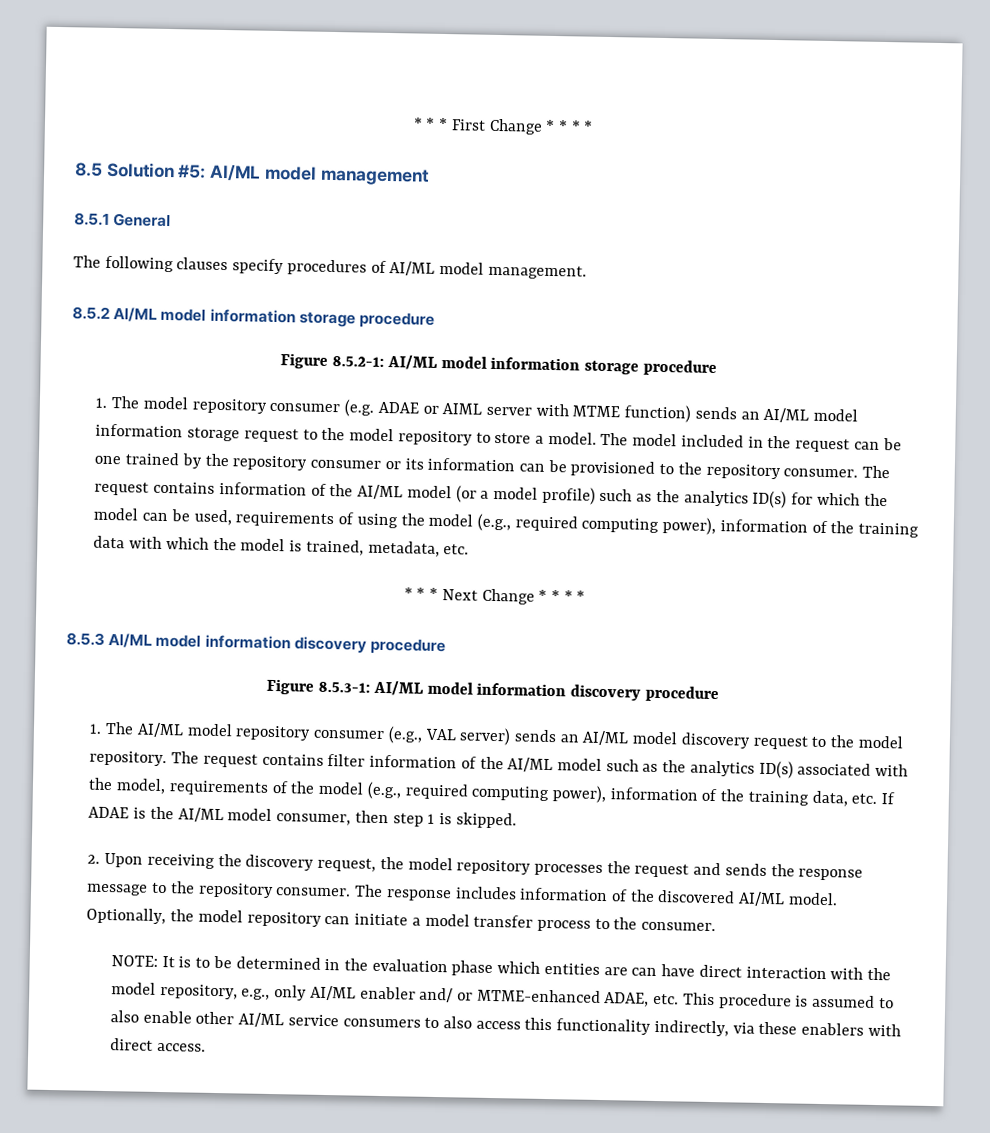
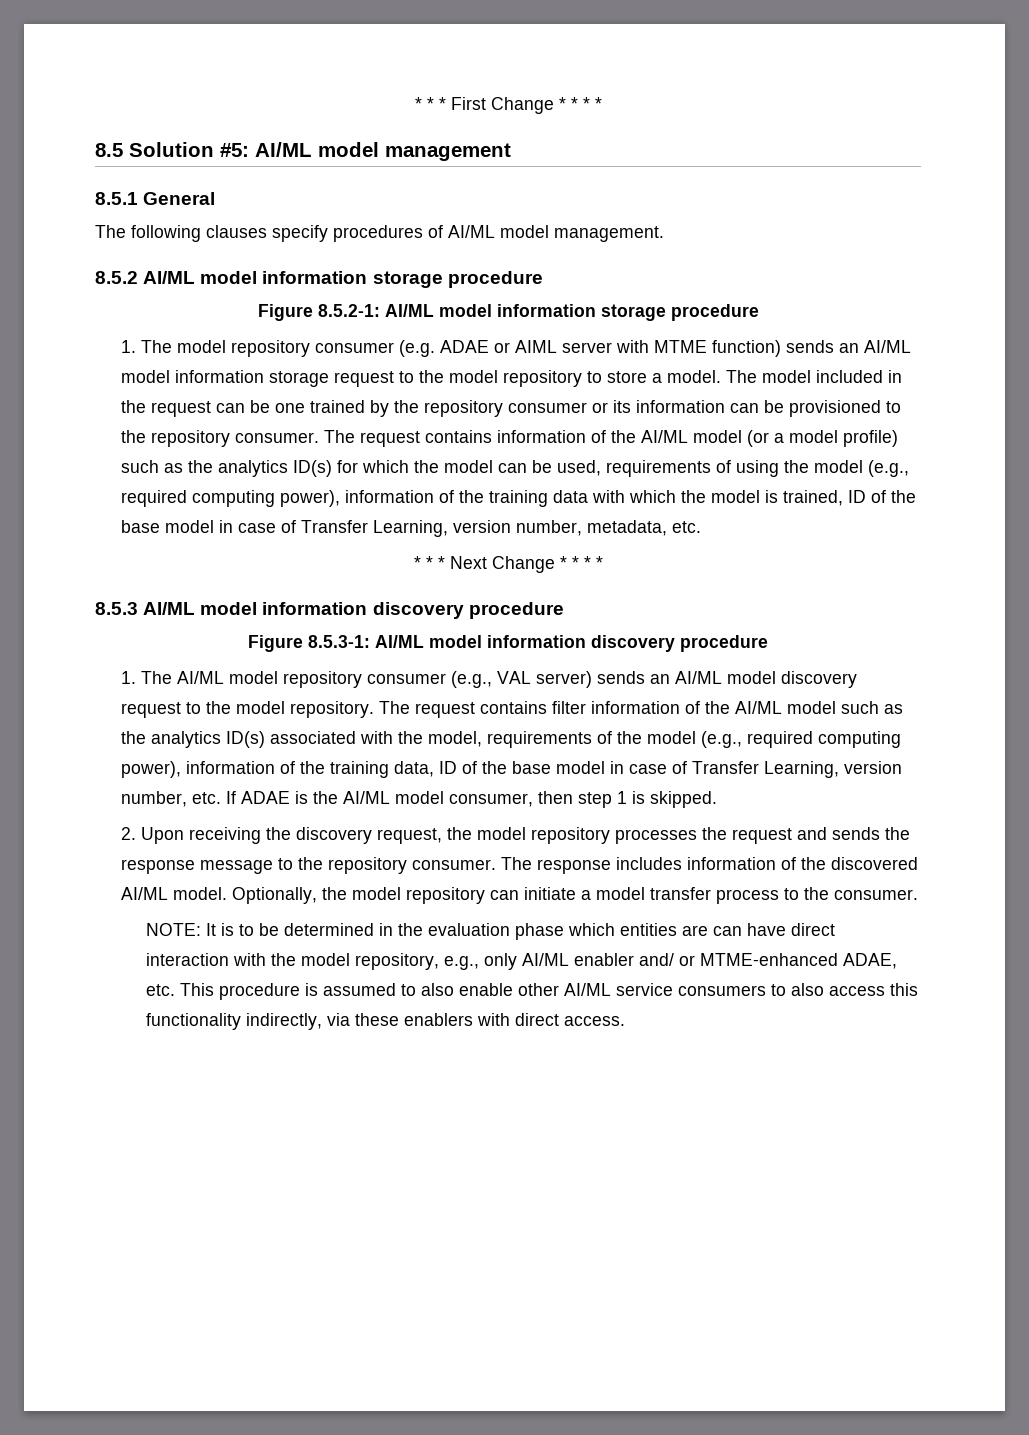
- The request contains information of the AI/ML model (or a model profile) such as the analytics ID(s) for which the model can be used, requirements of using the model (e.g., required computing power), information of the training data with which the model is trained, metadata, etc.
+ The request contains information of the AI/ML model (or a model profile) such as the analytics ID(s) for which the model can be used, requirements of using the model (e.g., required computing power), information of the training data with which the model is trained, ID of the base model in case of Transfer Learning, version number, metadata, etc.
- The request contains filter information of the AI/ML model such as the analytics ID(s) associated with the model, requirements of the model (e.g., required computing power), information of the training data, etc. If ADAE is the AI/ML model consumer, then step 1 is skipped.
+ The request contains filter information of the AI/ML model such as the analytics ID(s) associated with the model, requirements of the model (e.g., required computing power), information of the training data, ID of the base model in case of Transfer Learning, version number, etc. If ADAE is the AI/ML model consumer, then step 1 is skipped.

